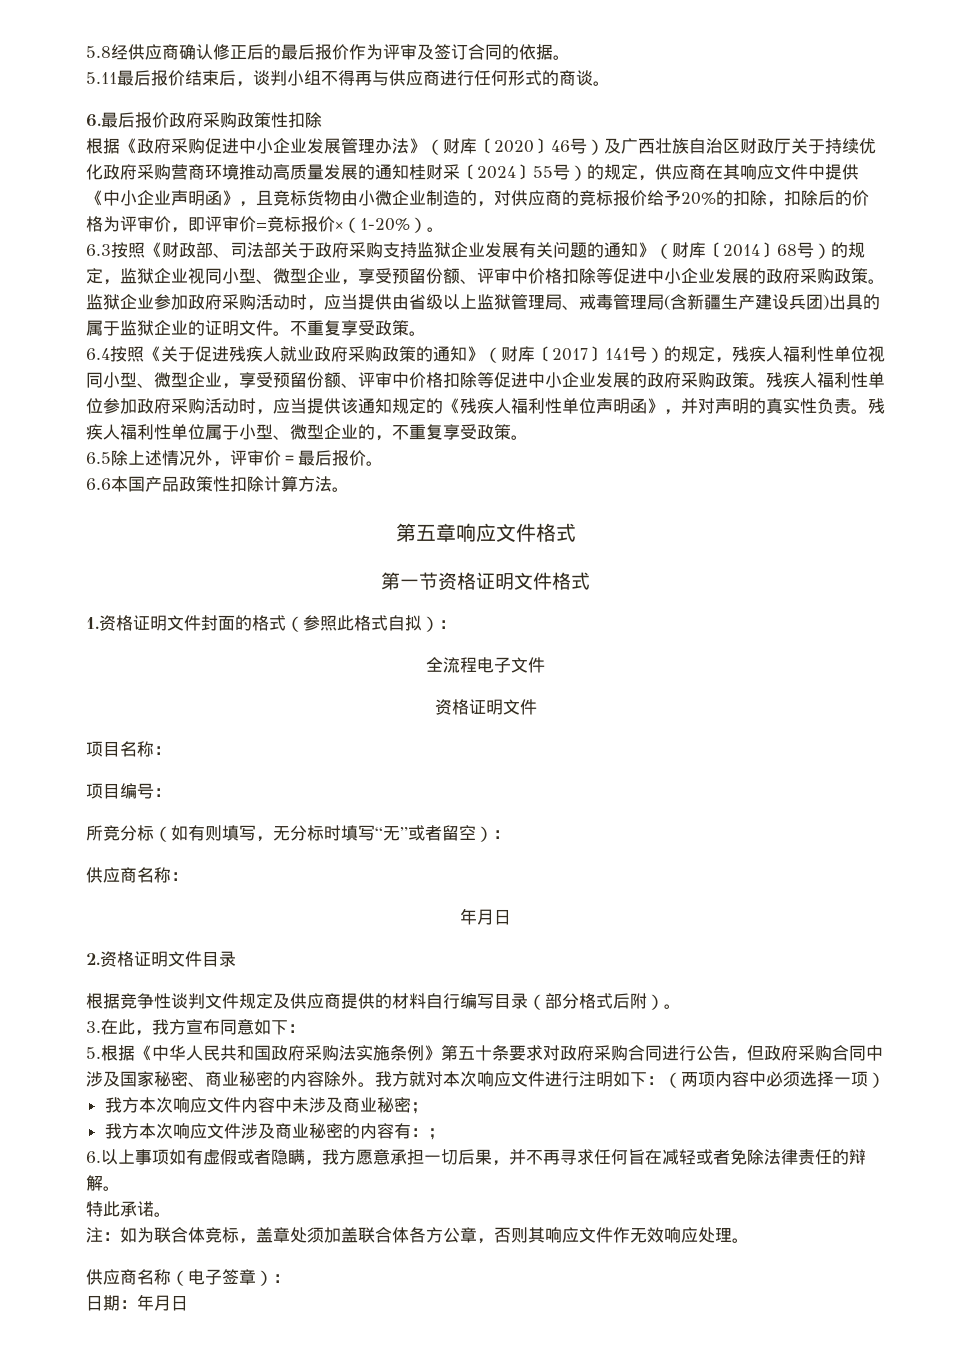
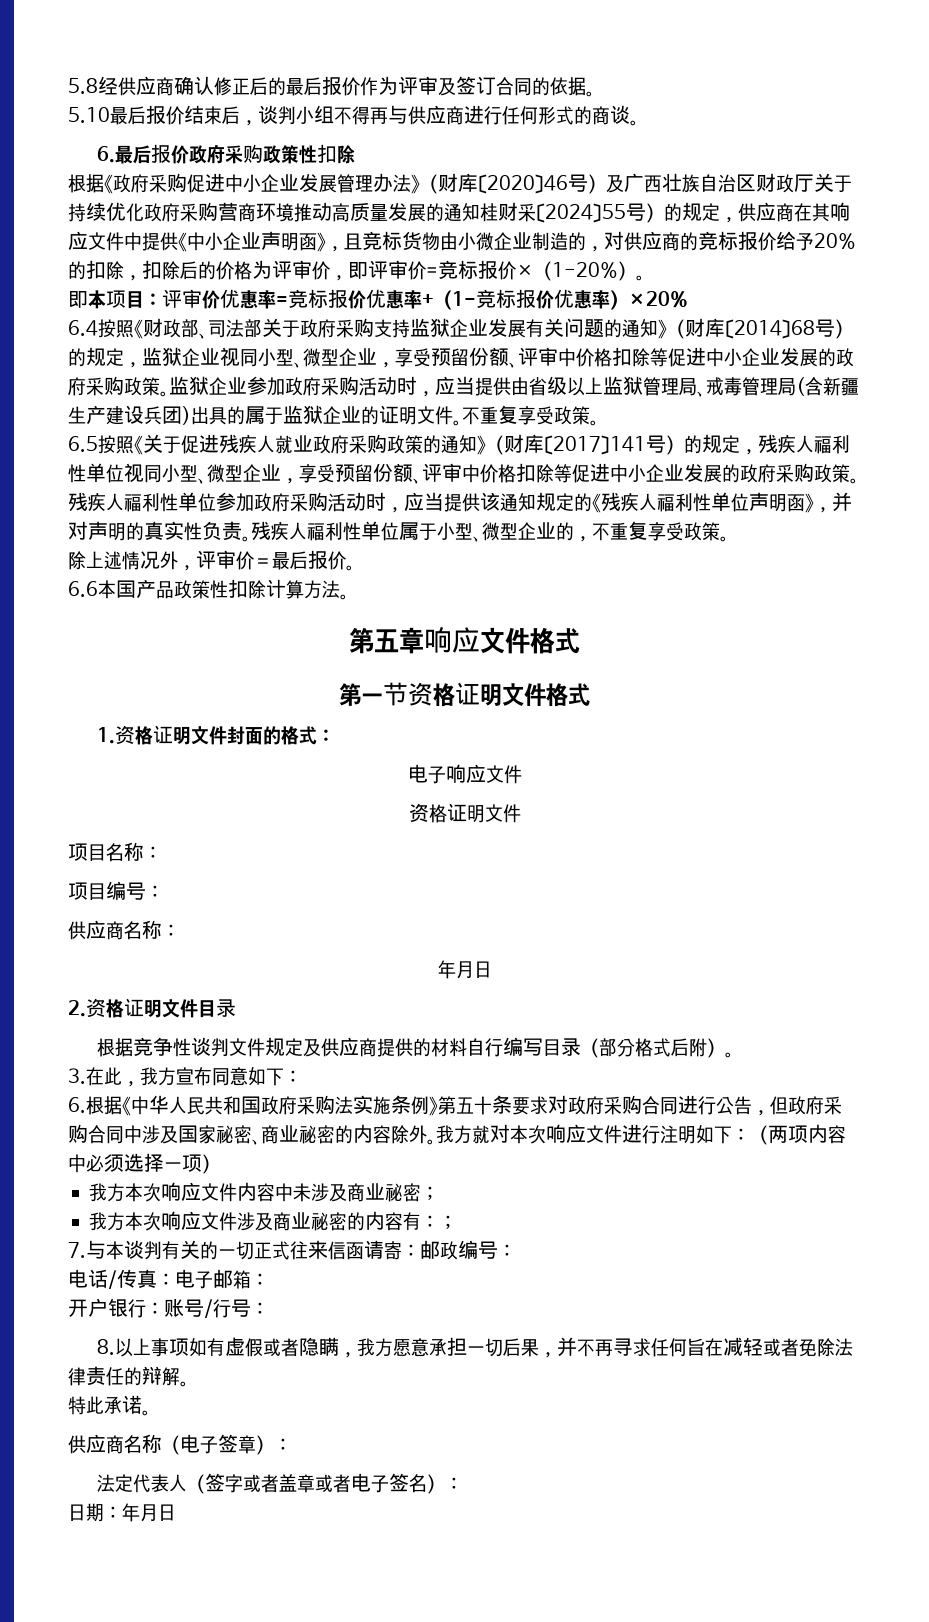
- 5.11最后报价结束后，谈判小组不得再与供应商进行任何形式的商谈。
+ 5.10最后报价结束后，谈判小组不得再与供应商进行任何形式的商谈。
- 6.3按照《财政部、司法部关于政府采购支持监狱企业发展有关问题的通知》（财库〔2014〕68号）的规定，监狱企业视同小型、微型企业，享受预留份额、评审中价格扣除等促进中小企业发展的政府采购政策。
+ 即本项目：评审价优惠率=竞标报价优惠率+（1-竞标报价优惠率）×20%
+ 6.4按照《财政部、司法部关于政府采购支持监狱企业发展有关问题的通知》（财库〔2014〕68号）的规定，监狱企业视同小型、微型企业，享受预留份额、评审中价格扣除等促进中小企业发展的政府采购政策。
- 6.4按照《关于促进残疾人就业政府采购政策的通知》（财库〔2017〕141号）的规定，残疾人福利性单位视同小型、微型企业，享受预留份额、评审中价格扣除等促进中小企业发展的政府采购政策。
+ 6.5按照《关于促进残疾人就业政府采购政策的通知》（财库〔2017〕141号）的规定，残疾人福利性单位视同小型、微型企业，享受预留份额、评审中价格扣除等促进中小企业发展的政府采购政策。
- 6.5除上述情况外，评审价＝最后报价。
+ 除上述情况外，评审价＝最后报价。
- 1.资格证明文件封面的格式（参照此格式自拟）：
- 全流程电子文件
+ 1.资格证明文件封面的格式：
+ 电子响应文件
- 所竞分标（如有则填写，无分标时填写“无”或者留空）：
- 5.根据《中华人民共和国政府采购法实施条例》第五十条要求对政府采购合同进行公告，但政府采购合同中涉及国家秘密、商业秘密的内容除外。
+ 6.根据《中华人民共和国政府采购法实施条例》第五十条要求对政府采购合同进行公告，但政府采购合同中涉及国家秘密、商业秘密的内容除外。
- 6.以上事项如有虚假或者隐瞒，我方愿意承担一切后果，并不再寻求任何旨在减轻或者免除法律责任的辩解。
+ 7.与本谈判有关的一切正式往来信函请寄：邮政编号：
+ 电话/传真：电子邮箱：
+ 开户银行：账号/行号：
+ 8.以上事项如有虚假或者隐瞒，我方愿意承担一切后果，并不再寻求任何旨在减轻或者免除法律责任的辩解。
- 注：如为联合体竞标，盖章处须加盖联合体各方公章，否则其响应文件作无效响应处理。
+ 法定代表人（签字或者盖章或者电子签名）：

